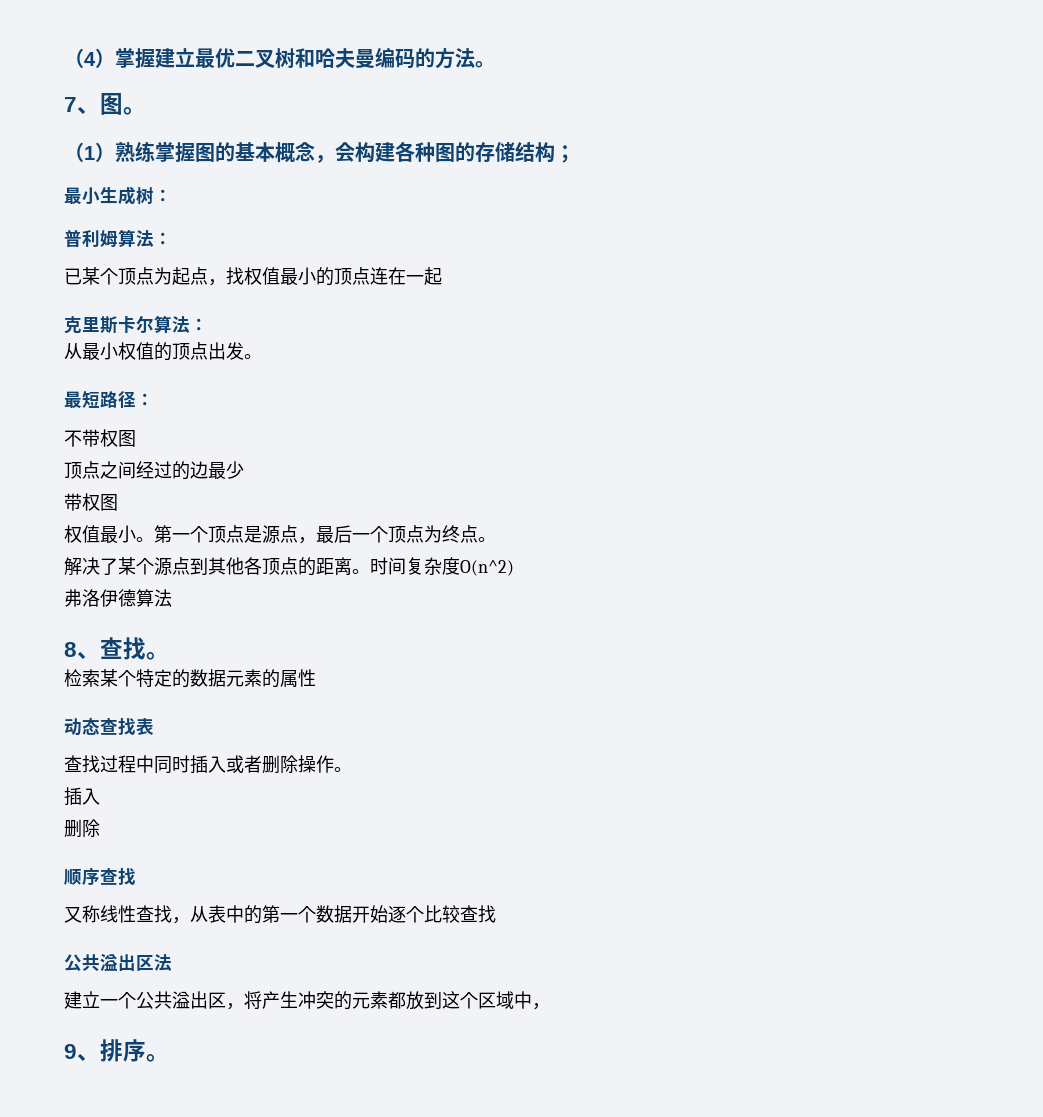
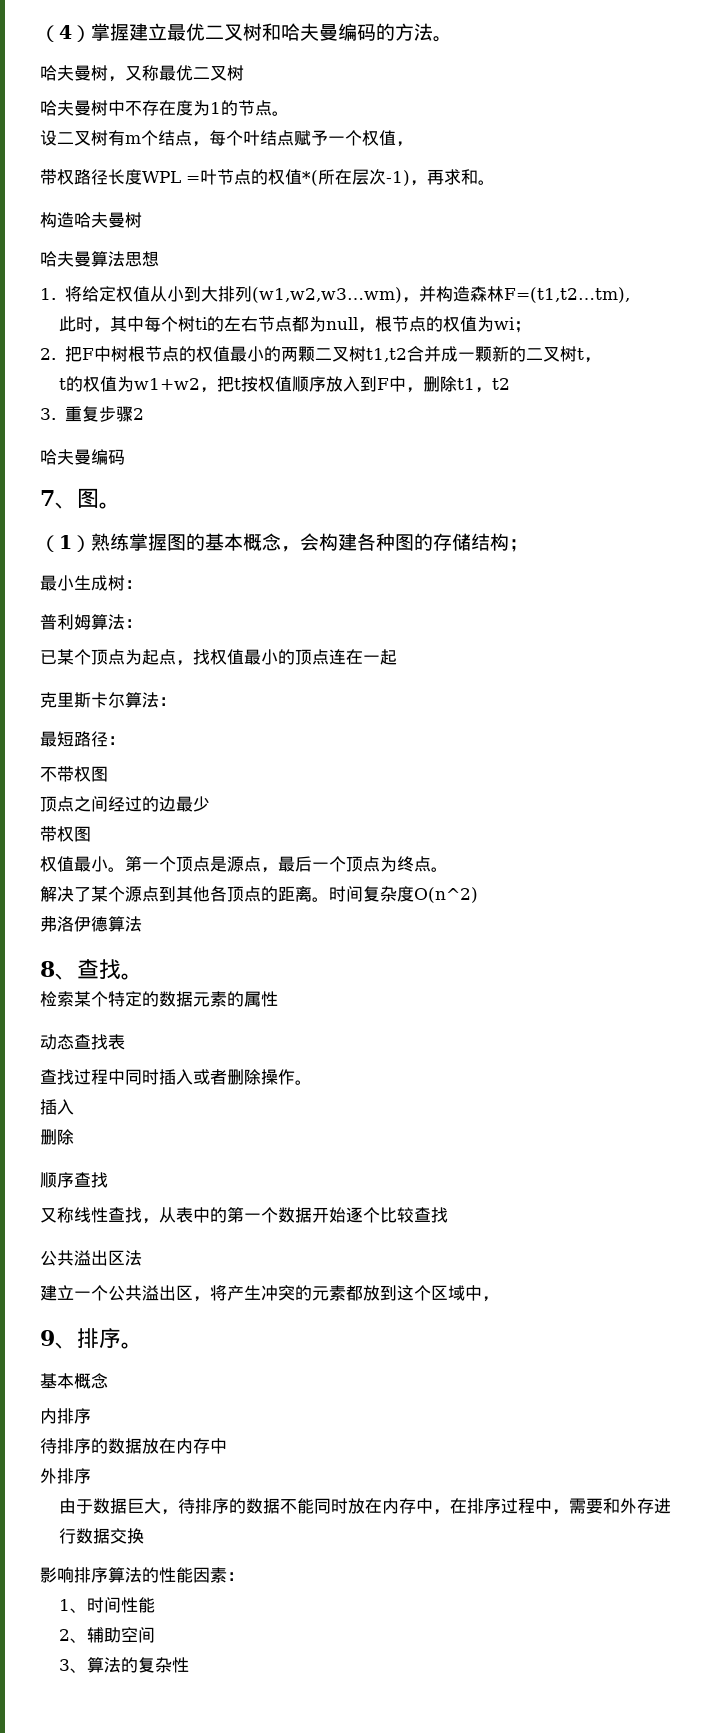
+ 哈夫曼树，又称最优二叉树
+ 哈夫曼树中不存在度为1的节点。
+ 设二叉树有m个结点，每个叶结点赋予一个权值，
+ 带权路径长度WPL =叶节点的权值*(所在层次-1)，再求和。
+ 构造哈夫曼树
+ 哈夫曼算法思想
+ 1.将给定权值从小到大排列(w1,w2,w3…wm)，并构造森林F=(t1,t2…tm),
+ 此时，其中每个树ti的左右节点都为null，根节点的权值为wi；
+ 2.把F中树根节点的权值最小的两颗二叉树t1,t2合并成一颗新的二叉树t，
+ t的权值为w1+w2，把t按权值顺序放入到F中，删除t1，t2
+ 3.重复步骤2
+ 哈夫曼编码
- 从最小权值的顶点出发。
  9、排序。
+ 基本概念
+ 内排序
+ 待排序的数据放在内存中
+ 外排序
+ 由于数据巨大，待排序的数据不能同时放在内存中，在排序过程中，需要和外存进行数据交换
+ 影响排序算法的性能因素：
+ 1、时间性能
+ 2、辅助空间
+ 3、算法的复杂性

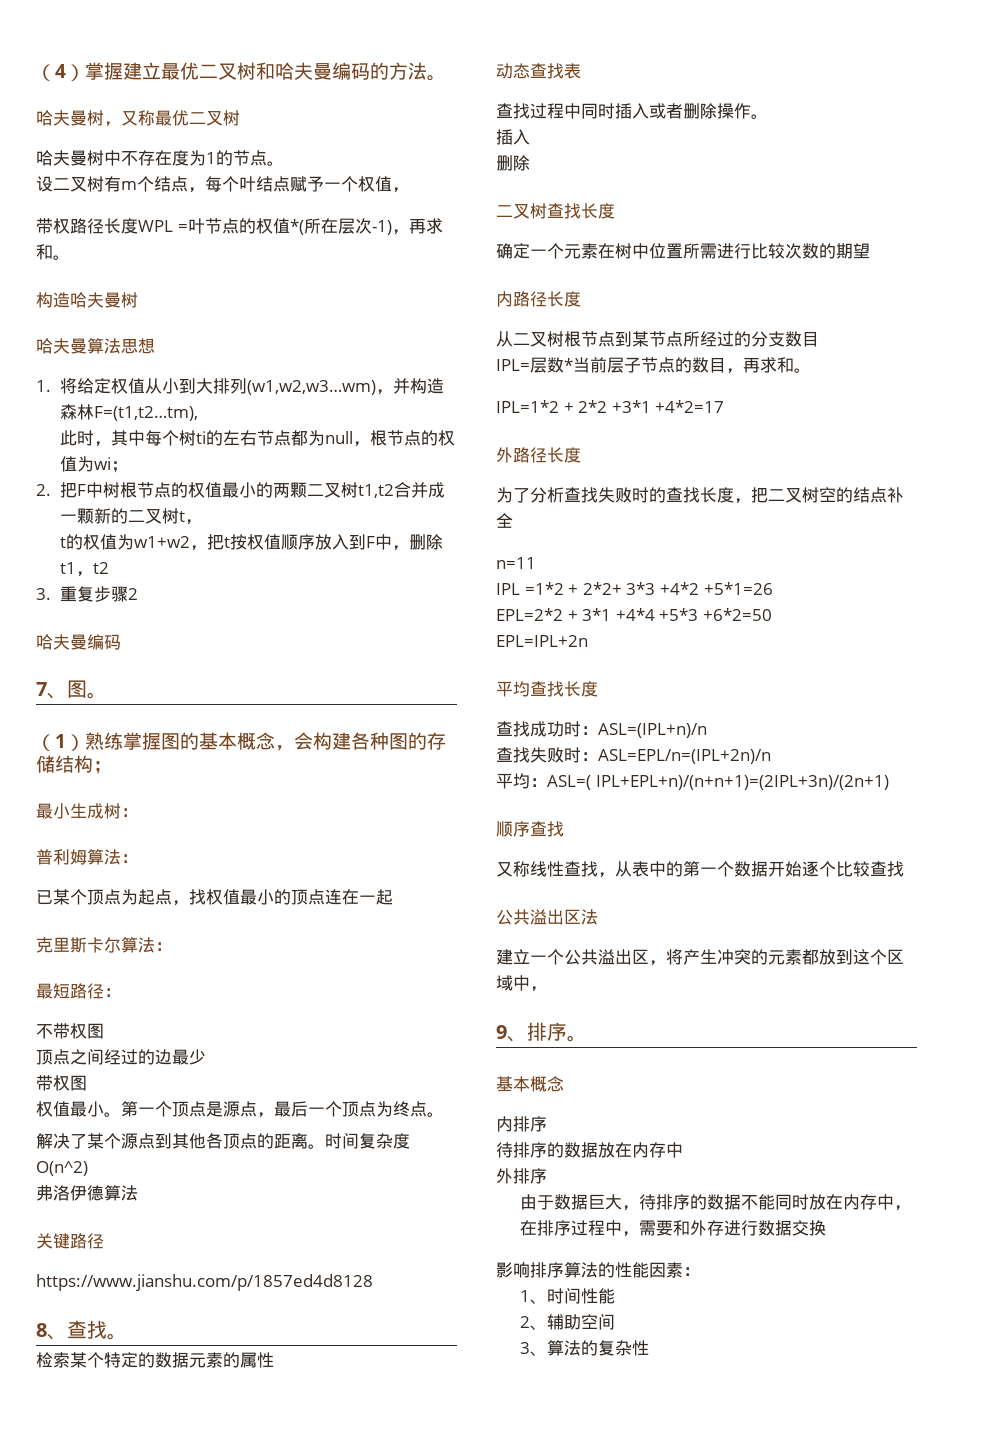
+ 关键路径
+ https://www.jianshu.com/p/1857ed4d8128
+ 二叉树查找长度
+ 确定一个元素在树中位置所需进行比较次数的期望
+ 内路径长度
+ 从二叉树根节点到某节点所经过的分支数目
+ IPL=层数*当前层子节点的数目，再求和。
+ IPL=1*2 + 2*2 +3*1 +4*2=17
+ 外路径长度
+ 为了分析查找失败时的查找长度，把二叉树空的结点补全
+ n=11
+ IPL =1*2 + 2*2+ 3*3 +4*2 +5*1=26
+ EPL=2*2 + 3*1 +4*4 +5*3 +6*2=50
+ EPL=IPL+2n
+ 平均查找长度
+ 查找成功时：ASL=(IPL+n)/n
+ 查找失败时：ASL=EPL/n=(IPL+2n)/n
+ 平均：ASL=( IPL+EPL+n)/(n+n+1)=(2IPL+3n)/(2n+1)

